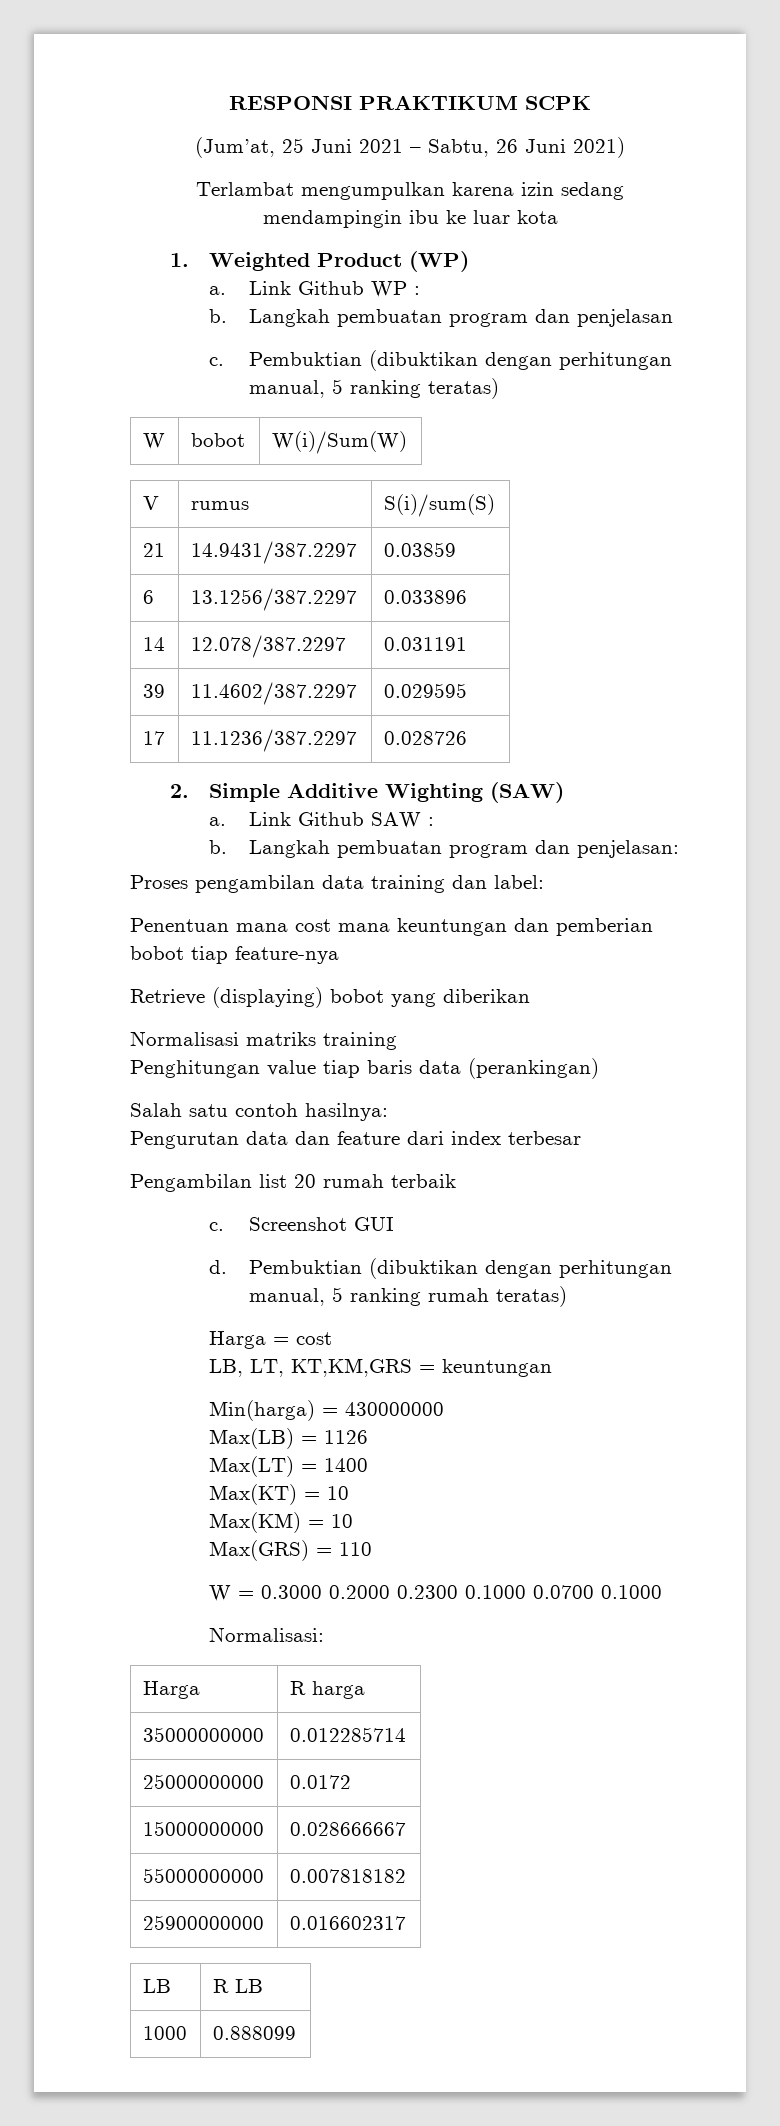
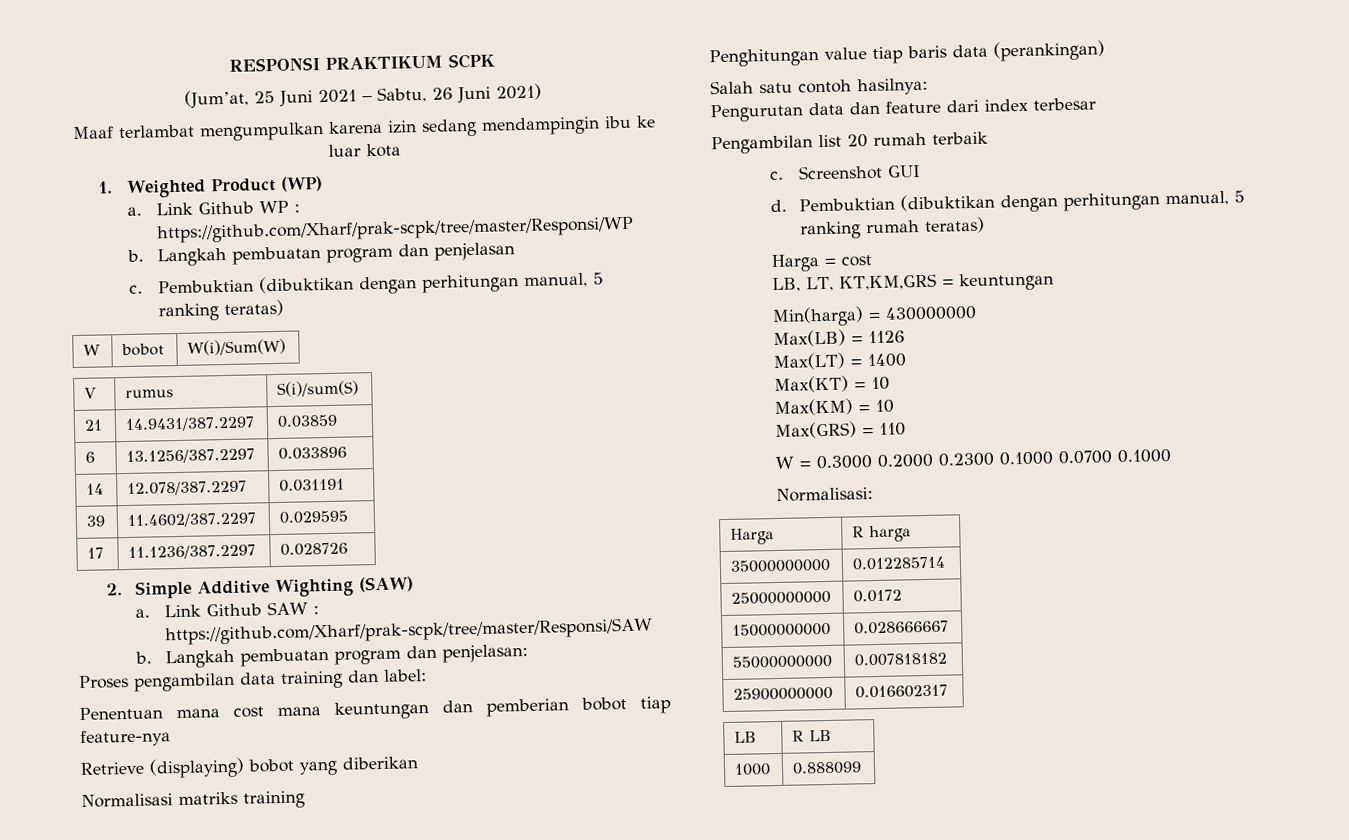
- Terlambat mengumpulkan karena izin sedang mendampingin ibu ke luar kota
+ Maaf terlambat mengumpulkan karena izin sedang mendampingin ibu ke luar kota
- Link Github WP :
+ Link Github WP : https://github.com/Xharf/prak-scpk/tree/master/Responsi/WP
- Link Github SAW :
+ Link Github SAW : https://github.com/Xharf/prak-scpk/tree/master/Responsi/SAW

